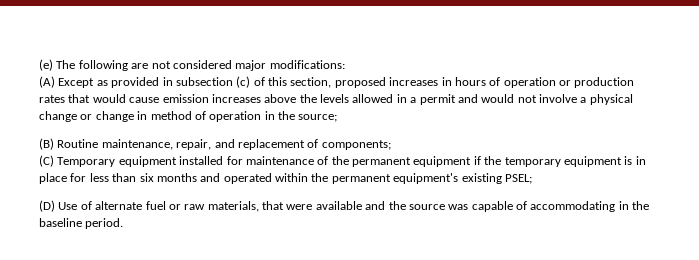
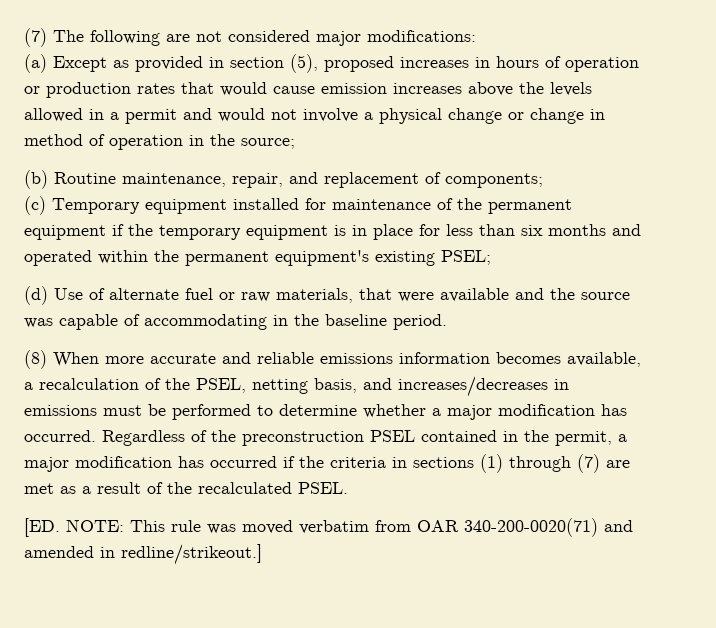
- (e) The following are not considered major modifications:
+ (7) The following are not considered major modifications:
- (A) Except as provided in subsection (c) of this section, proposed increases in hours of operation or production rates that would cause emission increases above the levels allowed in a permit and would not involve a physical change or change in method of operation in the source;
+ (a) Except as provided in section (5), proposed increases in hours of operation or production rates that would cause emission increases above the levels allowed in a permit and would not involve a physical change or change in method of operation in the source;
- (B) Routine maintenance, repair, and replacement of components;
+ (b) Routine maintenance, repair, and replacement of components;
- (C) Temporary equipment installed for maintenance of the permanent equipment if the temporary equipment is in place for less than six months and operated within the permanent equipment's existing PSEL;
+ (c) Temporary equipment installed for maintenance of the permanent equipment if the temporary equipment is in place for less than six months and operated within the permanent equipment's existing PSEL;
- (D) Use of alternate fuel or raw materials, that were available and the source was capable of accommodating in the baseline period.
+ (d) Use of alternate fuel or raw materials, that were available and the source was capable of accommodating in the baseline period.
+ (8) When more accurate and reliable emissions information becomes available, a recalculation of the PSEL, netting basis, and increases/decreases in emissions must be performed to determine whether a major modification has occurred. Regardless of the preconstruction PSEL contained in the permit, a major modification has occurred if the criteria in sections (1) through (7) are met as a result of the recalculated PSEL.
+ [ED. NOTE: This rule was moved verbatim from OAR 340-200-0020(71) and amended in redline/strikeout.]

